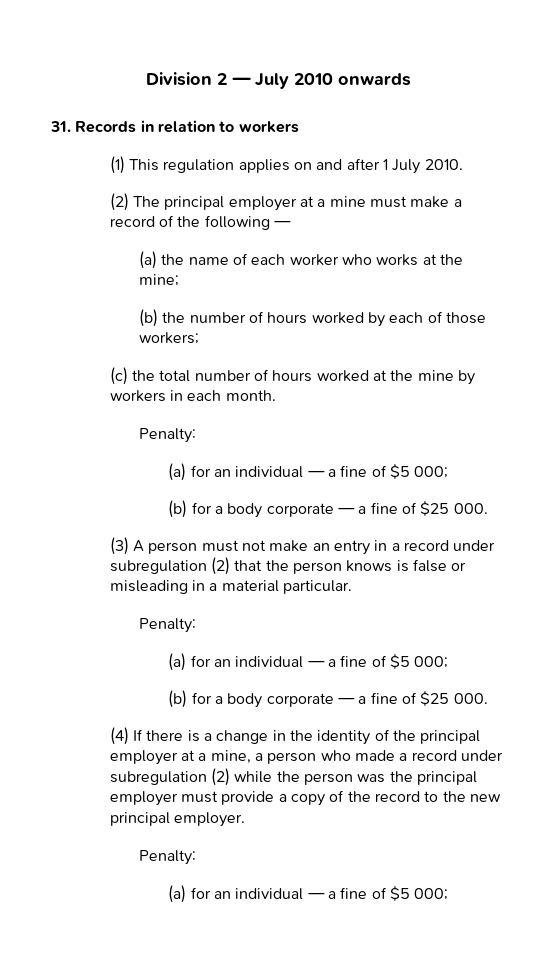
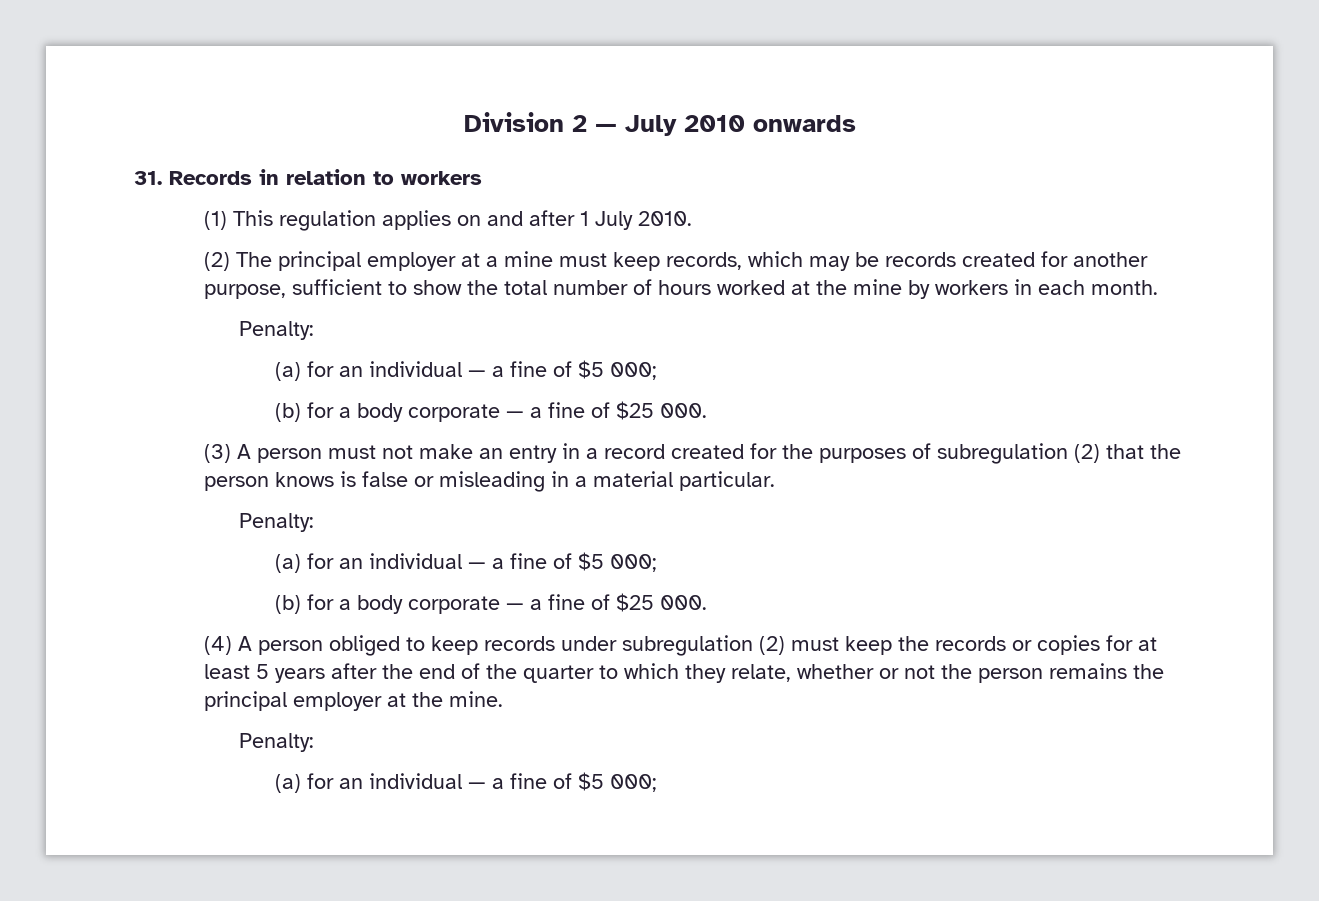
- (2) The principal employer at a mine must make a record of the following —
- (a) the name of each worker who works at the mine;
- (b) the number of hours worked by each of those workers;
- (c) the total number of hours worked at the mine by workers in each month.
+ (2) The principal employer at a mine must keep records, which may be records created for another purpose, sufficient to show the total number of hours worked at the mine by workers in each month.
- (3) A person must not make an entry in a record under subregulation (2) that the person knows is false or misleading in a material particular.
+ (3) A person must not make an entry in a record created for the purposes of subregulation (2) that the person knows is false or misleading in a material particular.
- (4) If there is a change in the identity of the principal employer at a mine, a person who made a record under subregulation (2) while the person was the principal employer must provide a copy of the record to the new principal employer.
+ (4) A person obliged to keep records under subregulation (2) must keep the records or copies for at least 5 years after the end of the quarter to which they relate, whether or not the person remains the principal employer at the mine.

